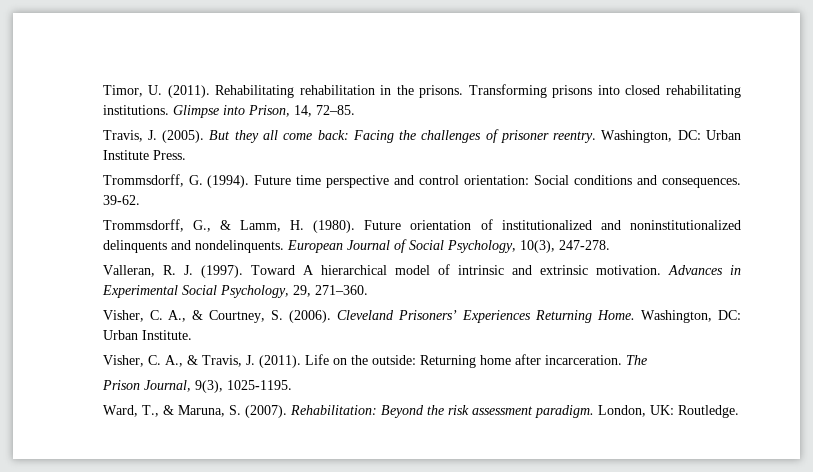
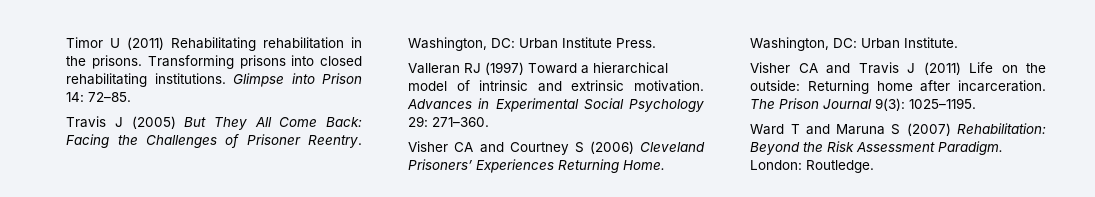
- Timor, U. (2011). Rehabilitating rehabilitation in the prisons.
+ Timor U (2011) Rehabilitating rehabilitation in the prisons.
- Glimpse into Prison, 14, 72–85.
+ Glimpse into Prison 14: 72–85.
- Travis, J. (2005). But they all come back: Facing the challenges of prisoner reentry.
+ Travis J (2005) But They All Come Back: Facing the Challenges of Prisoner Reentry.
- Trommsdorff, G. (1994). Future time perspective and control orientation: Social conditions and consequences. 39-62.
- Trommsdorff, G., & Lamm, H. (1980). Future orientation of institutionalized and noninstitutionalized delinquents and nondelinquents. European Journal of Social Psychology, 10(3), 247-278.
- Valleran, R. J. (1997). Toward A hierarchical model of intrinsic and extrinsic motivation.
+ Valleran RJ (1997) Toward a hierarchical model of intrinsic and extrinsic motivation.
- Advances in Experimental Social Psychology, 29, 271–360.
+ Advances in Experimental Social Psychology 29: 271–360.
- Visher, C. A., & Courtney, S. (2006). Cleveland Prisoners’ Experiences Returning Home.
+ Visher CA and Courtney S (2006) Cleveland Prisoners’ Experiences Returning Home.
- Visher, C. A., & Travis, J. (2011). Life on the outside: Returning home after incarceration.
+ Visher CA and Travis J (2011) Life on the outside: Returning home after incarceration.
- The
- Prison Journal, 9(3), 1025-1195.
- Ward, T., & Maruna, S. (2007). Rehabilitation: Beyond the risk assessment paradigm. London, UK: Routledge.
+ The Prison Journal 9(3): 1025–1195.
+ Ward T and Maruna S (2007) Rehabilitation: Beyond the Risk Assessment Paradigm. London: Routledge.

